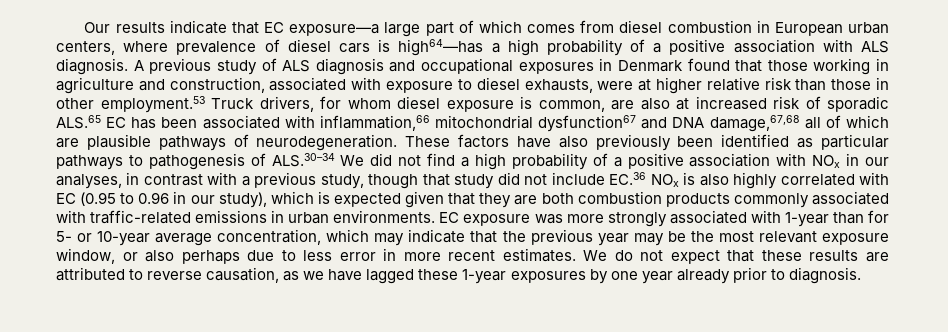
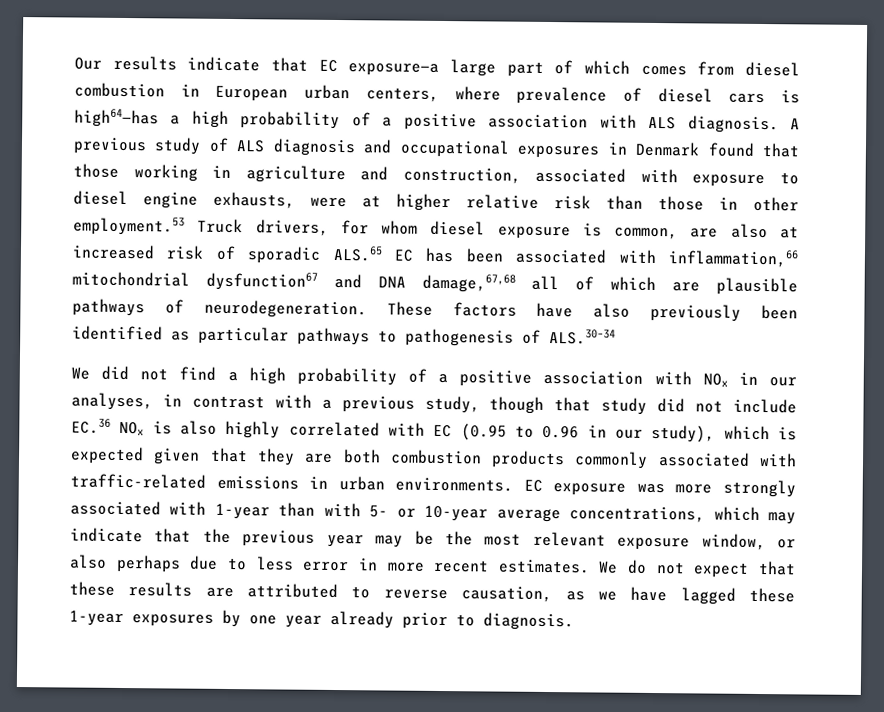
- A previous study of ALS diagnosis and occupational exposures in Denmark found that those working in agriculture and construction, associated with exposure to diesel exhausts, were at higher relative risk than those in other employment.53 Truck drivers, for whom diesel exposure is common, are also at increased risk of sporadic ALS.65 EC has been associated with inflammation,66 mitochondrial dysfunction67 and DNA damage,67,68 all of which are plausible pathways of neurodegeneration.
+ A previous study of ALS diagnosis and occupational exposures in Denmark found that those working in agriculture and construction, associated with exposure to diesel engine exhausts, were at higher relative risk than those in other employment.53 Truck drivers, for whom diesel exposure is common, are also at increased risk of sporadic ALS.65 EC has been associated with inflammation,66 mitochondrial dysfunction67 and DNA damage,67,68 all of which are plausible pathways of neurodegeneration.
- These factors have also previously been identified as particular pathways to pathogenesis of ALS.30–34 We did not find a high probability of a positive association with NOx in our analyses, in contrast with a previous study, though that study did not include EC.36 NOx is also highly correlated with EC (0.95 to 0.96 in our study), which is expected given that they are both combustion products commonly associated with traffic-related emissions in urban environments.
+ These factors have also previously been identified as particular pathways to pathogenesis of ALS.30–34
+ We did not find a high probability of a positive association with NOx in our analyses, in contrast with a previous study, though that study did not include EC.36 NOx is also highly correlated with EC (0.95 to 0.96 in our study), which is expected given that they are both combustion products commonly associated with traffic-related emissions in urban environments.
- EC exposure was more strongly associated with 1-year than for 5- or 10-year average concentration, which may indicate that the previous year may be the most relevant exposure window, or also perhaps due to less error in more recent estimates.
+ EC exposure was more strongly associated with 1-year than with 5- or 10-year average concentrations, which may indicate that the previous year may be the most relevant exposure window, or also perhaps due to less error in more recent estimates.

